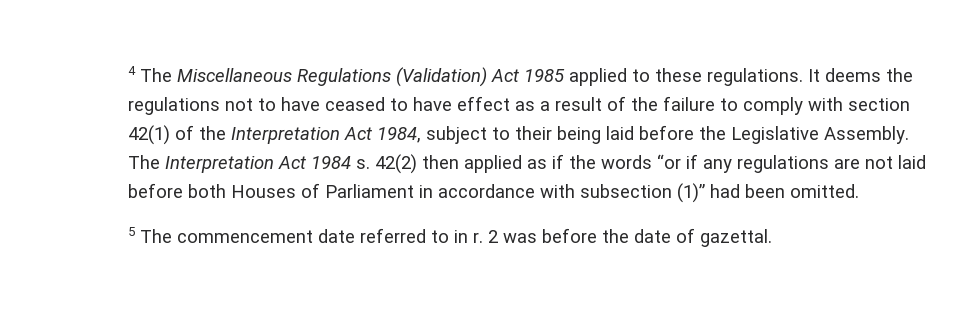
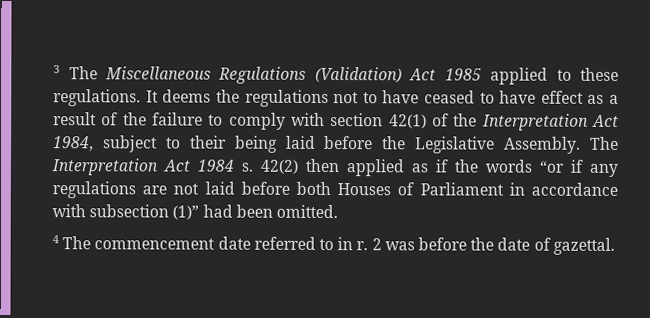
- 4 The Miscellaneous Regulations (Validation) Act 1985 applied to these regulations.
+ 3 The Miscellaneous Regulations (Validation) Act 1985 applied to these regulations.
- 5 The commencement date referred to in r.
+ 4 The commencement date referred to in r.

